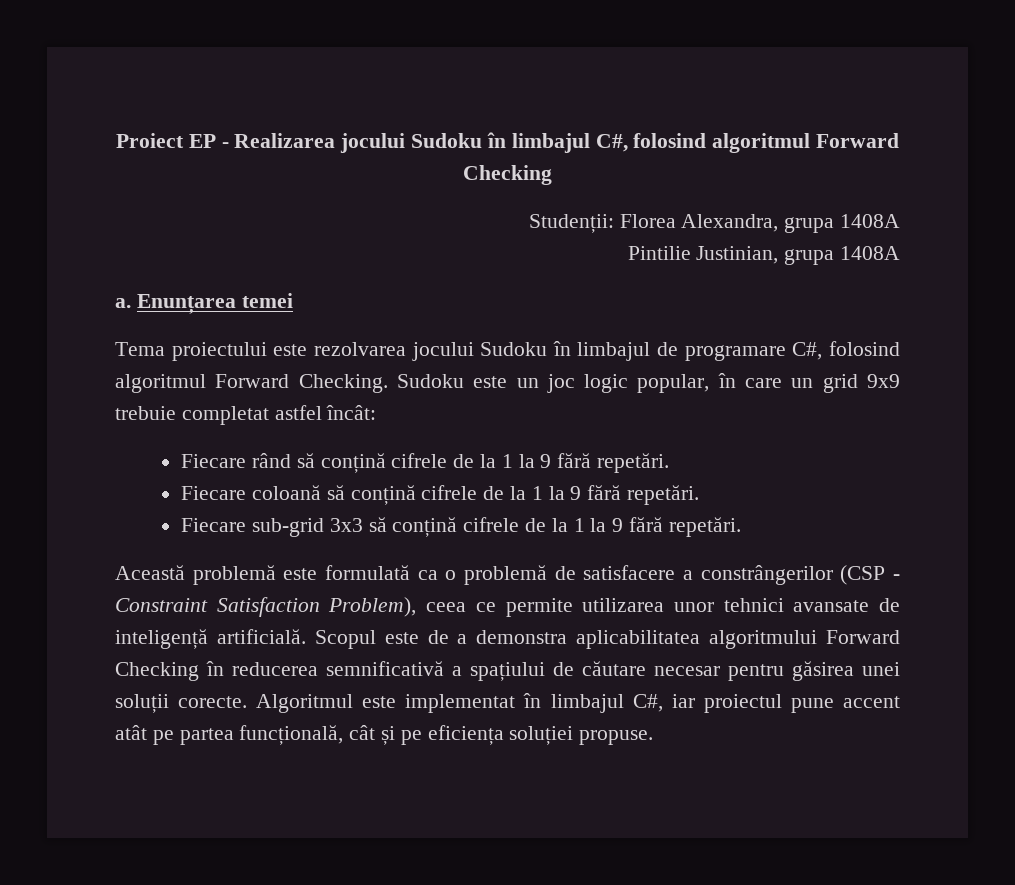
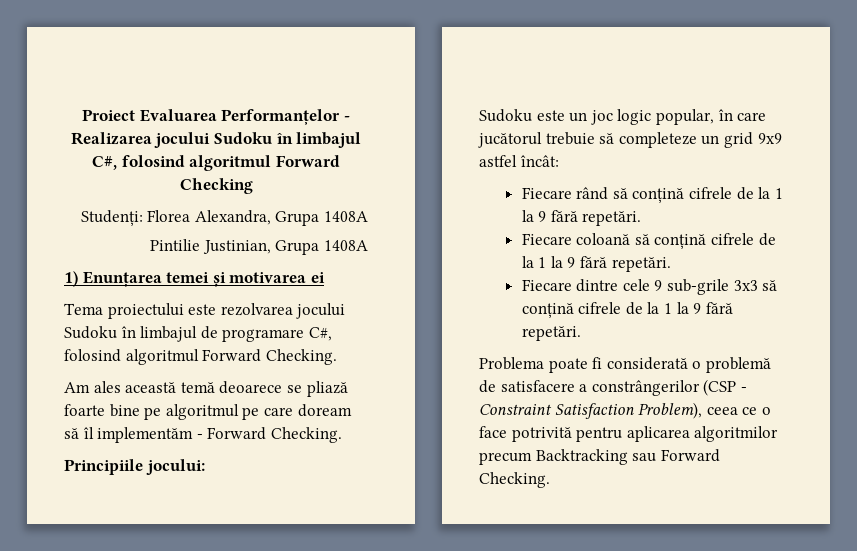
- Proiect EP - Realizarea jocului Sudoku în limbajul C#, folosind algoritmul Forward Checking
+ Proiect Evaluarea Performanțelor - Realizarea jocului Sudoku în limbajul C#, folosind algoritmul Forward Checking
- Studenții: Florea Alexandra, grupa 1408A
+ Studenți: Florea Alexandra, Grupa 1408A
- Pintilie Justinian, grupa 1408A
- a. Enunțarea temei
+ Pintilie Justinian, Grupa 1408A
+ 1) Enunțarea temei și motivarea ei
- Tema proiectului este rezolvarea jocului Sudoku în limbajul de programare C#, folosind algoritmul Forward Checking. Sudoku este un joc logic popular, în care un grid 9x9 trebuie completat astfel încât:
+ Tema proiectului este rezolvarea jocului Sudoku în limbajul de programare C#, folosind algoritmul Forward Checking.
+ Am ales această temă deoarece se pliază foarte bine pe algoritmul pe care doream să îl implementăm - Forward Checking.
+ Principiile jocului:
+ Sudoku este un joc logic popular, în care jucătorul trebuie să completeze un grid 9x9 astfel încât:
- Fiecare sub-grid 3x3 să conțină cifrele de la 1 la 9 fără repetări.
+ Fiecare dintre cele 9 sub-grile 3x3 să conțină cifrele de la 1 la 9 fără repetări.
- Această problemă este formulată ca o problemă de satisfacere a constrângerilor (CSP - Constraint Satisfaction Problem), ceea ce permite utilizarea unor tehnici avansate de inteligență artificială. Scopul este de a demonstra aplicabilitatea algoritmului Forward Checking în reducerea semnificativă a spațiului de căutare necesar pentru găsirea unei soluții corecte. Algoritmul este implementat în limbajul C#, iar proiectul pune accent atât pe partea funcțională, cât și pe eficiența soluției propuse.
+ Problema poate fi considerată o problemă de satisfacere a constrângerilor (CSP - Constraint Satisfaction Problem), ceea ce o face potrivită pentru aplicarea algoritmilor precum Backtracking sau Forward Checking.

